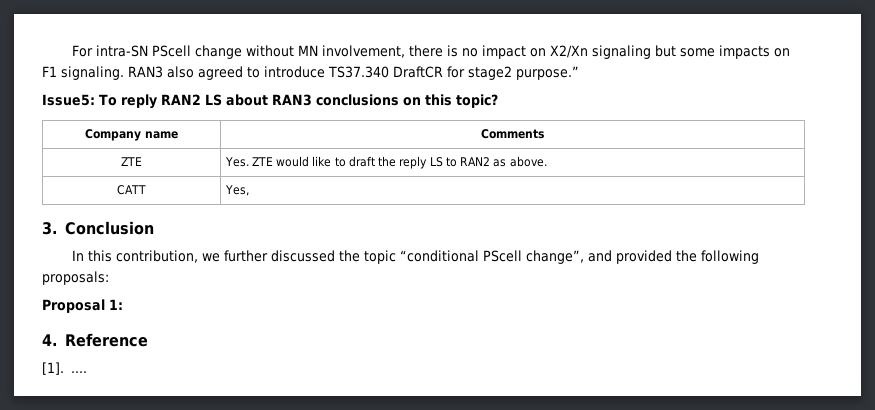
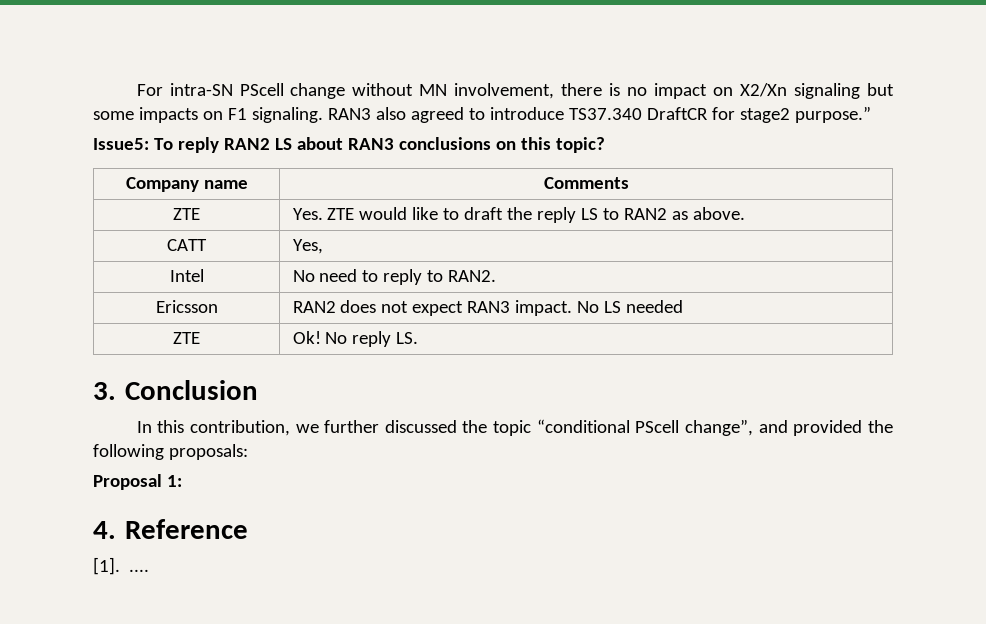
+ Intel | No need to reply to RAN2.
+ Ericsson | RAN2 does not expect RAN3 impact. No LS needed
+ ZTE | Ok! No reply LS.

